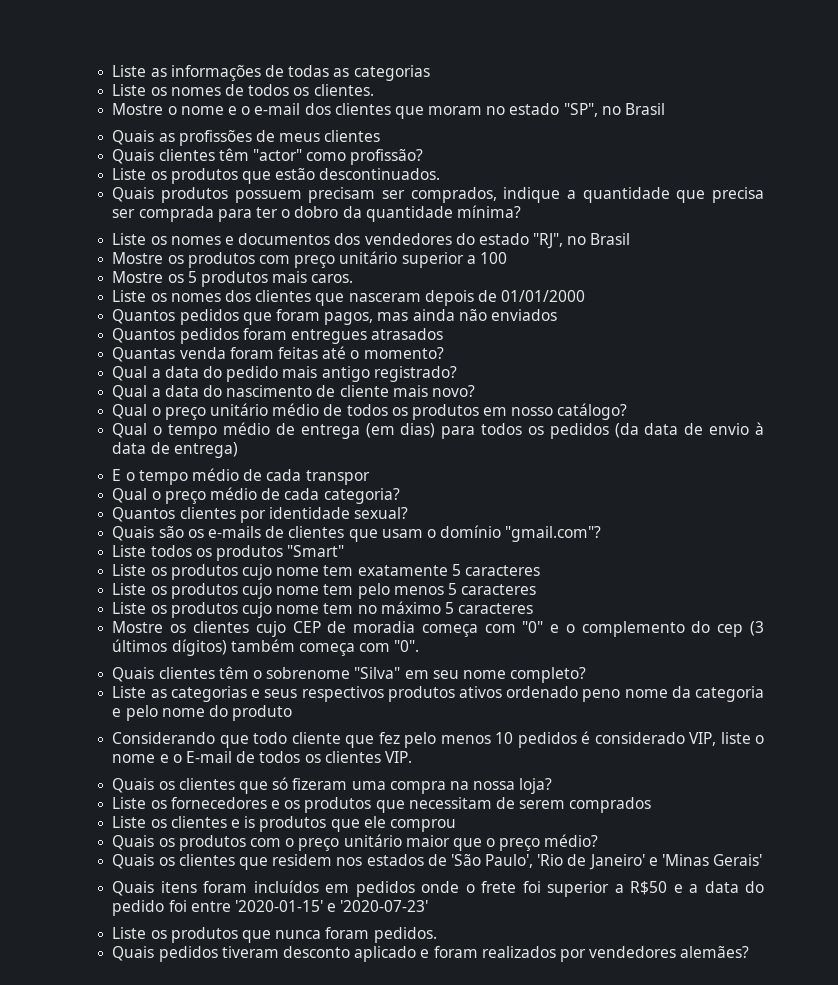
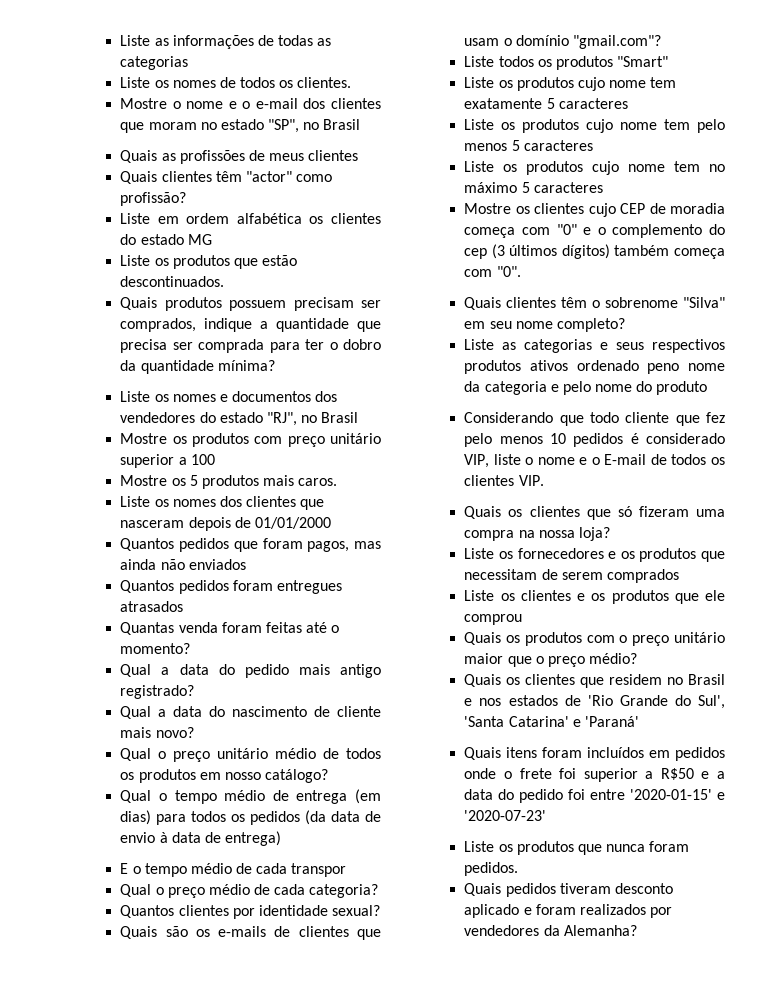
+ Liste em ordem alfabética os clientes do estado MG
- Liste os clientes e is produtos que ele comprou
+ Liste os clientes e os produtos que ele comprou
- Quais os clientes que residem nos estados de 'São Paulo', 'Rio de Janeiro' e 'Minas Gerais'
+ Quais os clientes que residem no Brasil e nos estados de 'Rio Grande do Sul', 'Santa Catarina' e 'Paraná'
- Quais pedidos tiveram desconto aplicado e foram realizados por vendedores alemães?
+ Quais pedidos tiveram desconto aplicado e foram realizados por vendedores da Alemanha?

